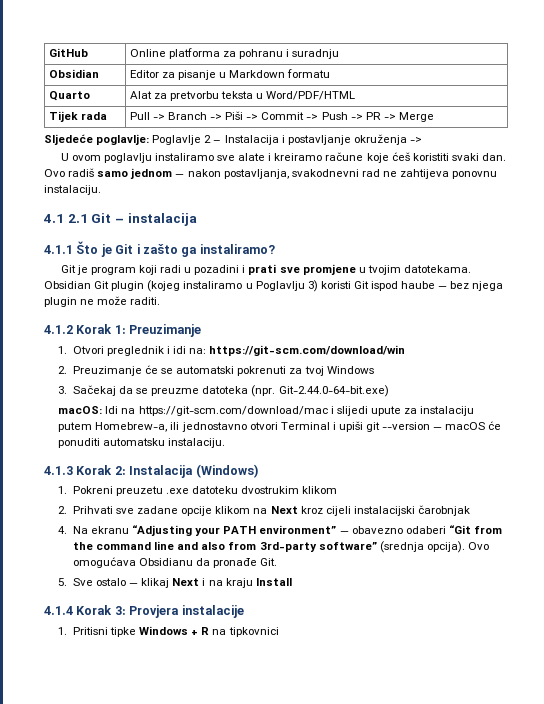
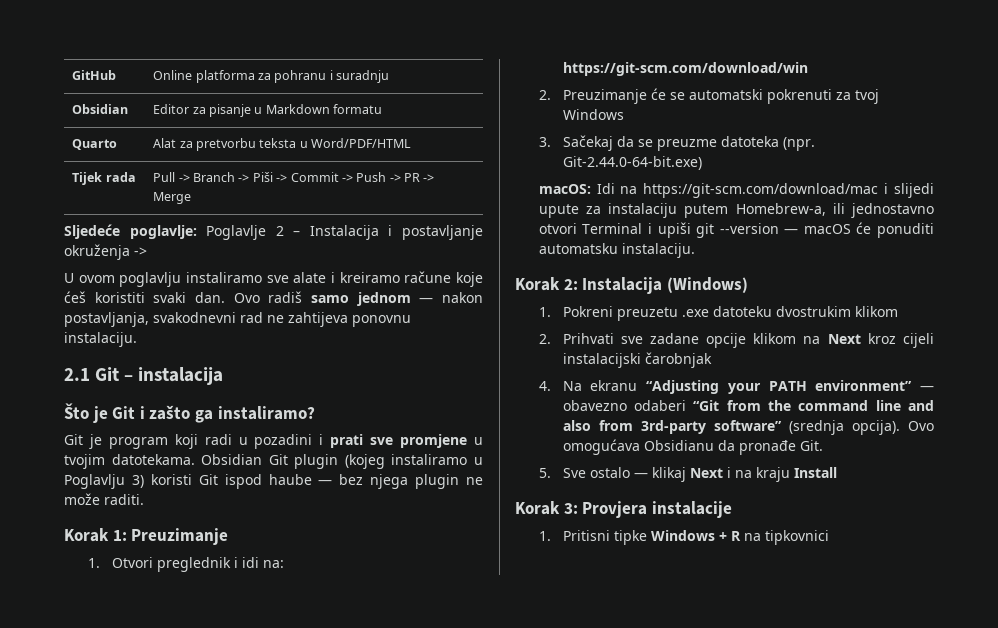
- 4.1 2.1 Git – instalacija
+ 2.1 Git – instalacija
- 4.1.1 Što je Git i zašto ga instaliramo?
+ Što je Git i zašto ga instaliramo?
- 4.1.2 Korak 1: Preuzimanje
+ Korak 1: Preuzimanje
- 4.1.3 Korak 2: Instalacija (Windows)
+ Korak 2: Instalacija (Windows)
- 4.1.4 Korak 3: Provjera instalacije
+ Korak 3: Provjera instalacije

